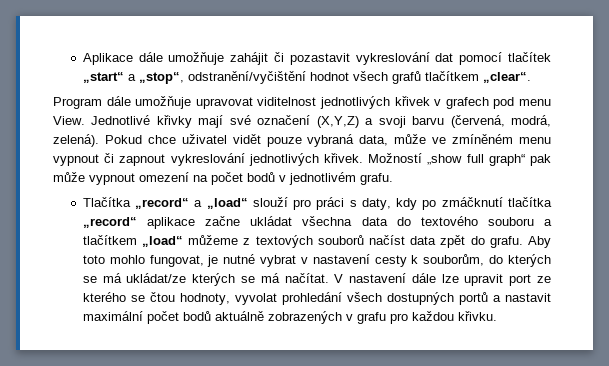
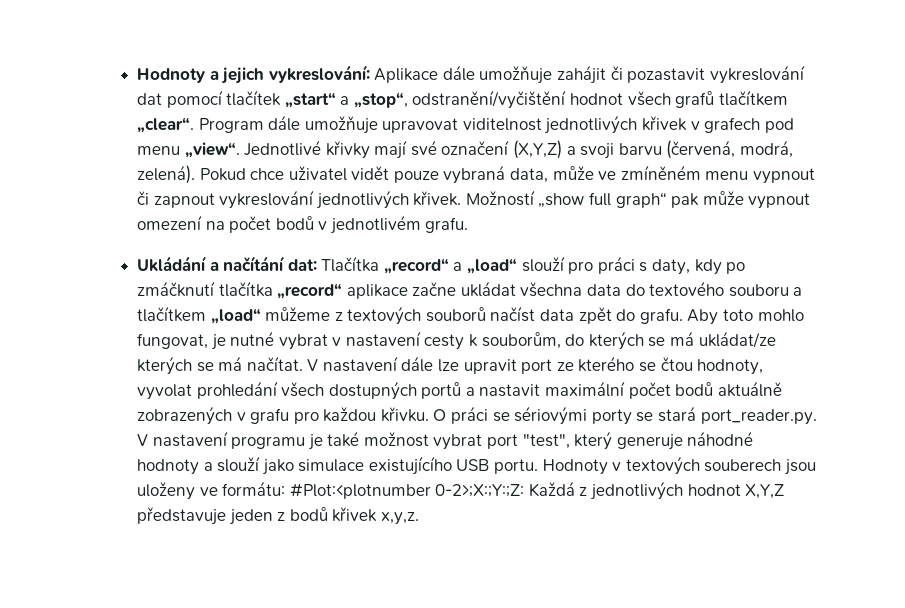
- Aplikace dále umožňuje zahájit či pozastavit vykreslování dat pomocí tlačítek „start“ a „stop“, odstranění/vyčištění hodnot všech grafů tlačítkem „clear“.
- Program dále umožňuje upravovat viditelnost jednotlivých křivek v grafech pod menu View.
+ Hodnoty a jejich vykreslování: Aplikace dále umožňuje zahájit či pozastavit vykreslování dat pomocí tlačítek „start“ a „stop“, odstranění/vyčištění hodnot všech grafů tlačítkem „clear“. Program dále umožňuje upravovat viditelnost jednotlivých křivek v grafech pod menu „view“.
- Tlačítka „record“ a „load“ slouží pro práci s daty, kdy po zmáčknutí tlačítka „record“ aplikace začne ukládat všechna data do textového souboru a tlačítkem „load“ můžeme z textových souborů načíst data zpět do grafu.
+ Ukládání a načítání dat: Tlačítka „record“ a „load“ slouží pro práci s daty, kdy po zmáčknutí tlačítka „record“ aplikace začne ukládat všechna data do textového souboru a tlačítkem „load“ můžeme z textových souborů načíst data zpět do grafu.
+ O práci se sériovými porty se stará port_reader.py. V nastavení programu je také možnost vybrat port "test", který generuje náhodné hodnoty a slouží jako simulace existujícího USB portu. Hodnoty v textových souberech jsou uloženy ve formátu: #Plot:<plotnumber 0-2>;X:;Y:;Z: Každá z jednotlivých hodnot X,Y,Z představuje jeden z bodů křivek x,y,z.

